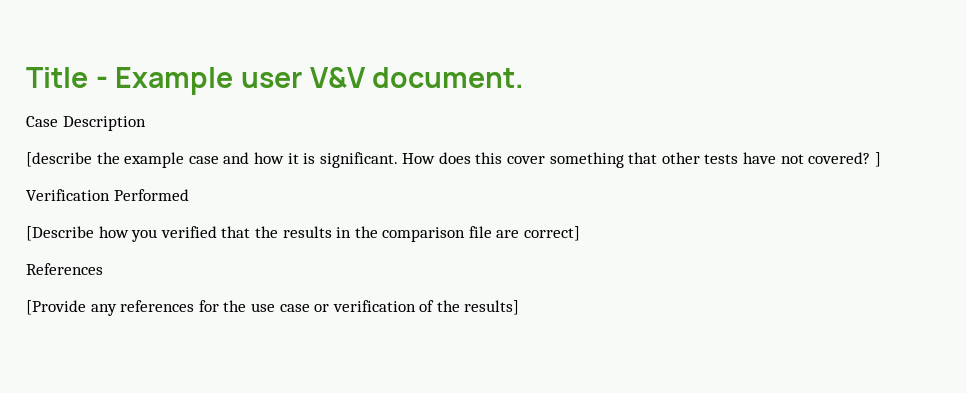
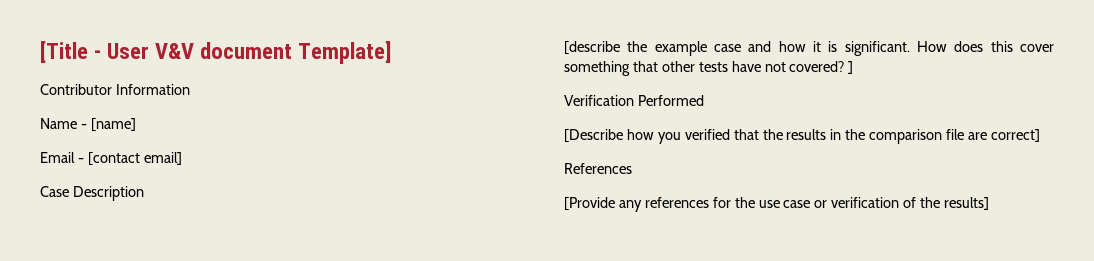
- Title - Example user V&V document.
+ [Title - User V&V document Template]
+ Contributor Information
+ Name - [name]
+ Email - [contact email]

